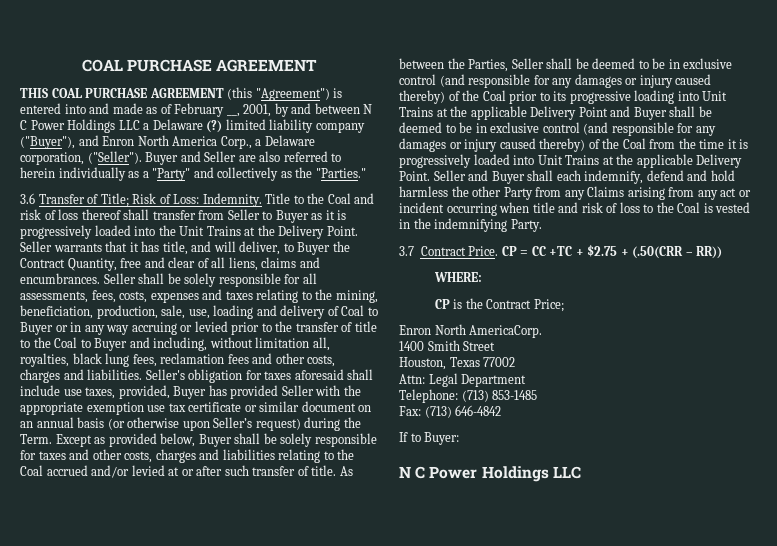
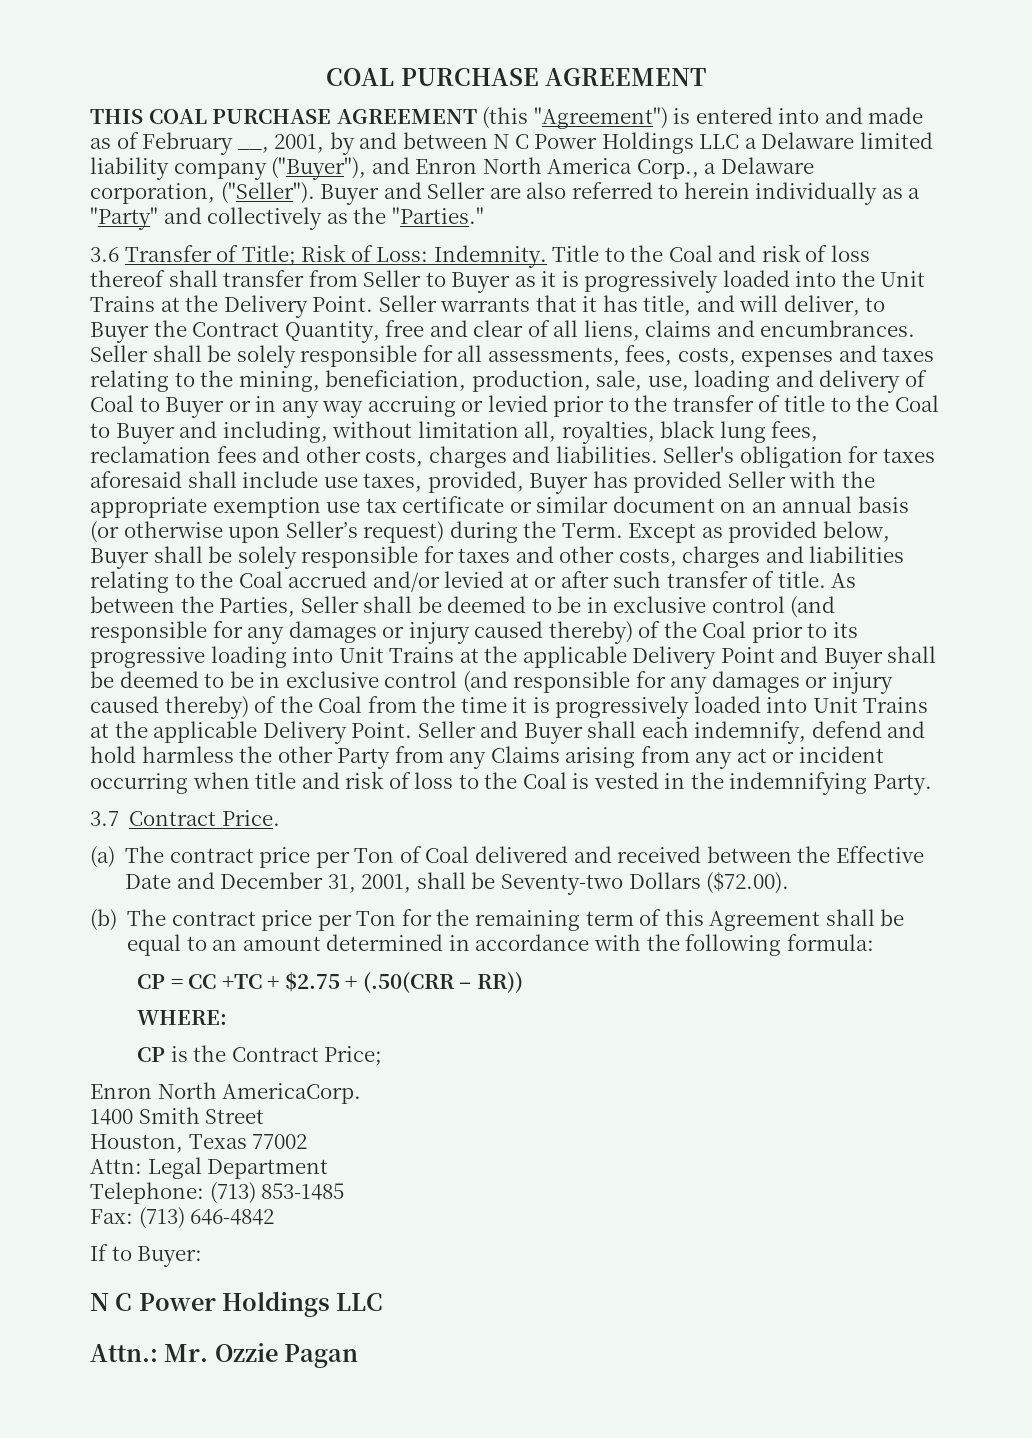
- THIS COAL PURCHASE AGREEMENT (this "Agreement") is entered into and made as of February __, 2001, by and between N C Power Holdings LLC a Delaware (?) limited liability company ("Buyer"), and Enron North America Corp., a Delaware corporation, ("Seller").
+ THIS COAL PURCHASE AGREEMENT (this "Agreement") is entered into and made as of February __, 2001, by and between N C Power Holdings LLC a Delaware limited liability company ("Buyer"), and Enron North America Corp., a Delaware corporation, ("Seller").
- 3.7 Contract Price. CP = CC +TC + $2.75 + (.50(CRR – RR))
+ 3.7 Contract Price.
+ (a) The contract price per Ton of Coal delivered and received between the Effective Date and December 31, 2001, shall be Seventy-two Dollars ($72.00).
+ (b) The contract price per Ton for the remaining term of this Agreement shall be equal to an amount determined in accordance with the following formula:
+ CP = CC +TC + $2.75 + (.50(CRR – RR))
+ Attn.: Mr. Ozzie Pagan

